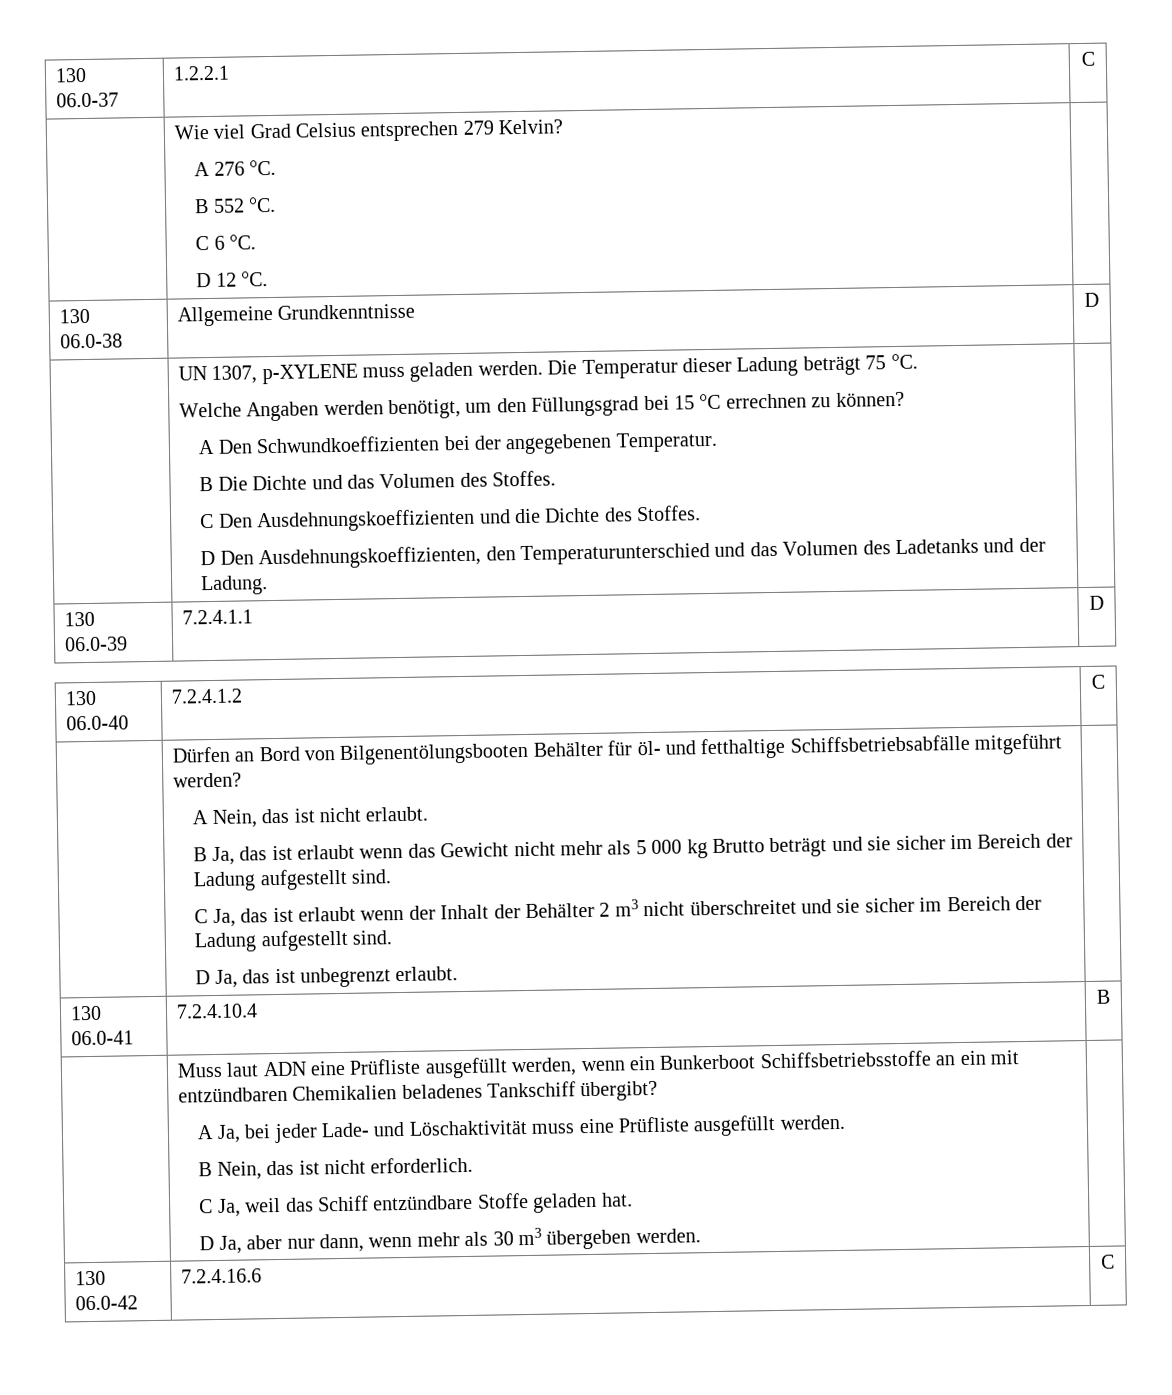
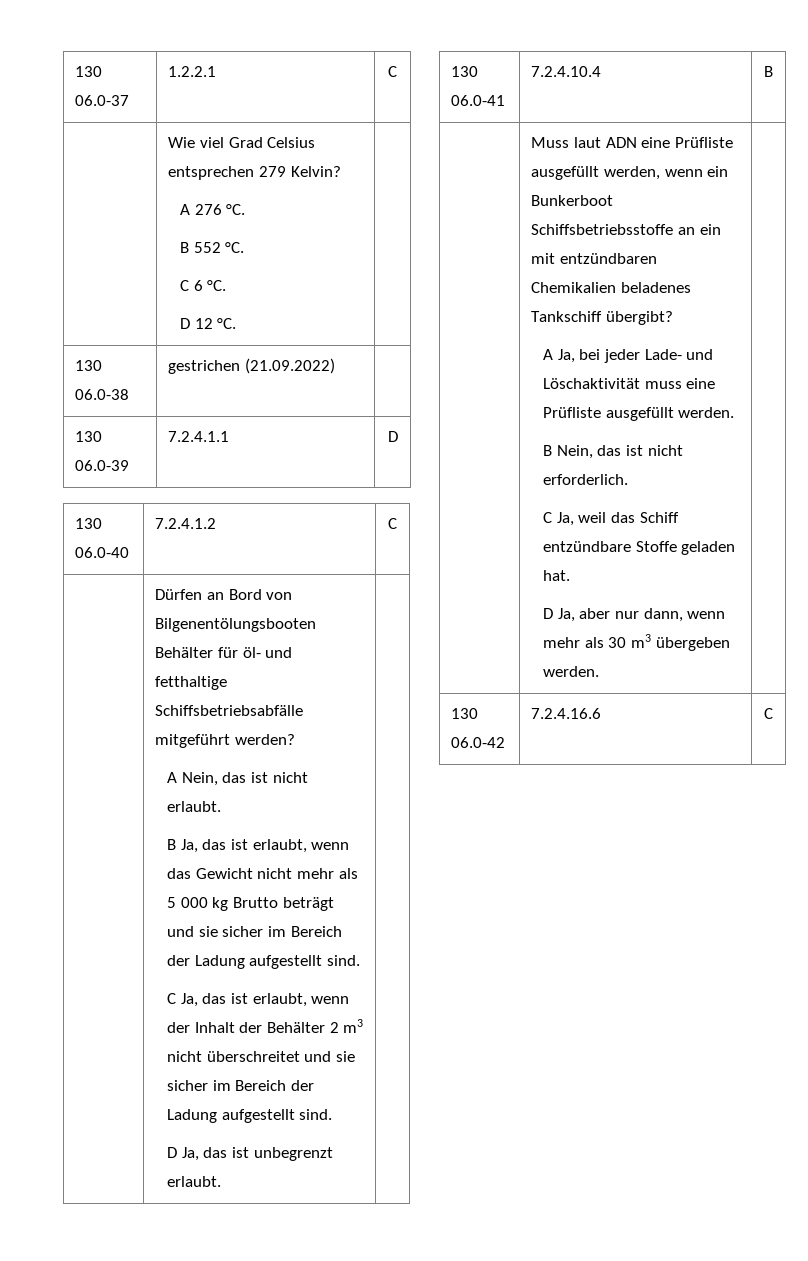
- 130 06.0-38 | Allgemeine Grundkenntnisse | D
- | UN 1307, p-XYLENE muss geladen werden. Die Temperatur dieser Ladung beträgt 75 °C.
- Welche Angaben werden benötigt, um den Füllungsgrad bei 15 °C errechnen zu können?
- A Den Schwundkoeffizienten bei der angegebenen Temperatur.
- B Die Dichte und das Volumen des Stoffes.
- C Den Ausdehnungskoeffizienten und die Dichte des Stoffes.
- D Den Ausdehnungskoeffizienten, den Temperaturunterschied und das Volumen des Ladetanks und der Ladung.
+ 130 06.0-38 | gestrichen (21.09.2022) |
- B Ja, das ist erlaubt wenn das Gewicht nicht mehr als 5 000 kg Brutto beträgt und sie sicher im Bereich der Ladung aufgestellt sind.
+ B Ja, das ist erlaubt, wenn das Gewicht nicht mehr als 5 000 kg Brutto beträgt und sie sicher im Bereich der Ladung aufgestellt sind.
- C Ja, das ist erlaubt wenn der Inhalt der Behälter 2 m3 nicht überschreitet und sie sicher im Bereich der Ladung aufgestellt sind.
+ C Ja, das ist erlaubt, wenn der Inhalt der Behälter 2 m3 nicht überschreitet und sie sicher im Bereich der Ladung aufgestellt sind.

